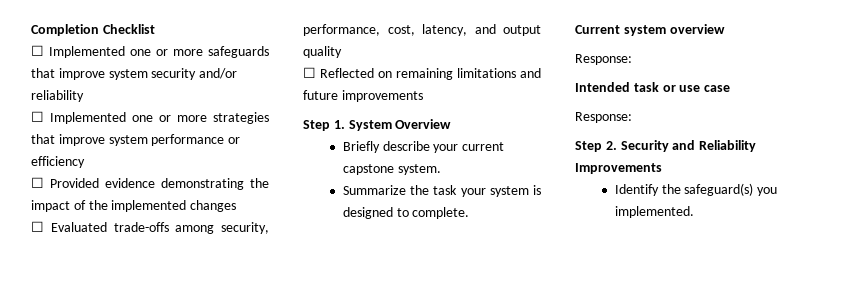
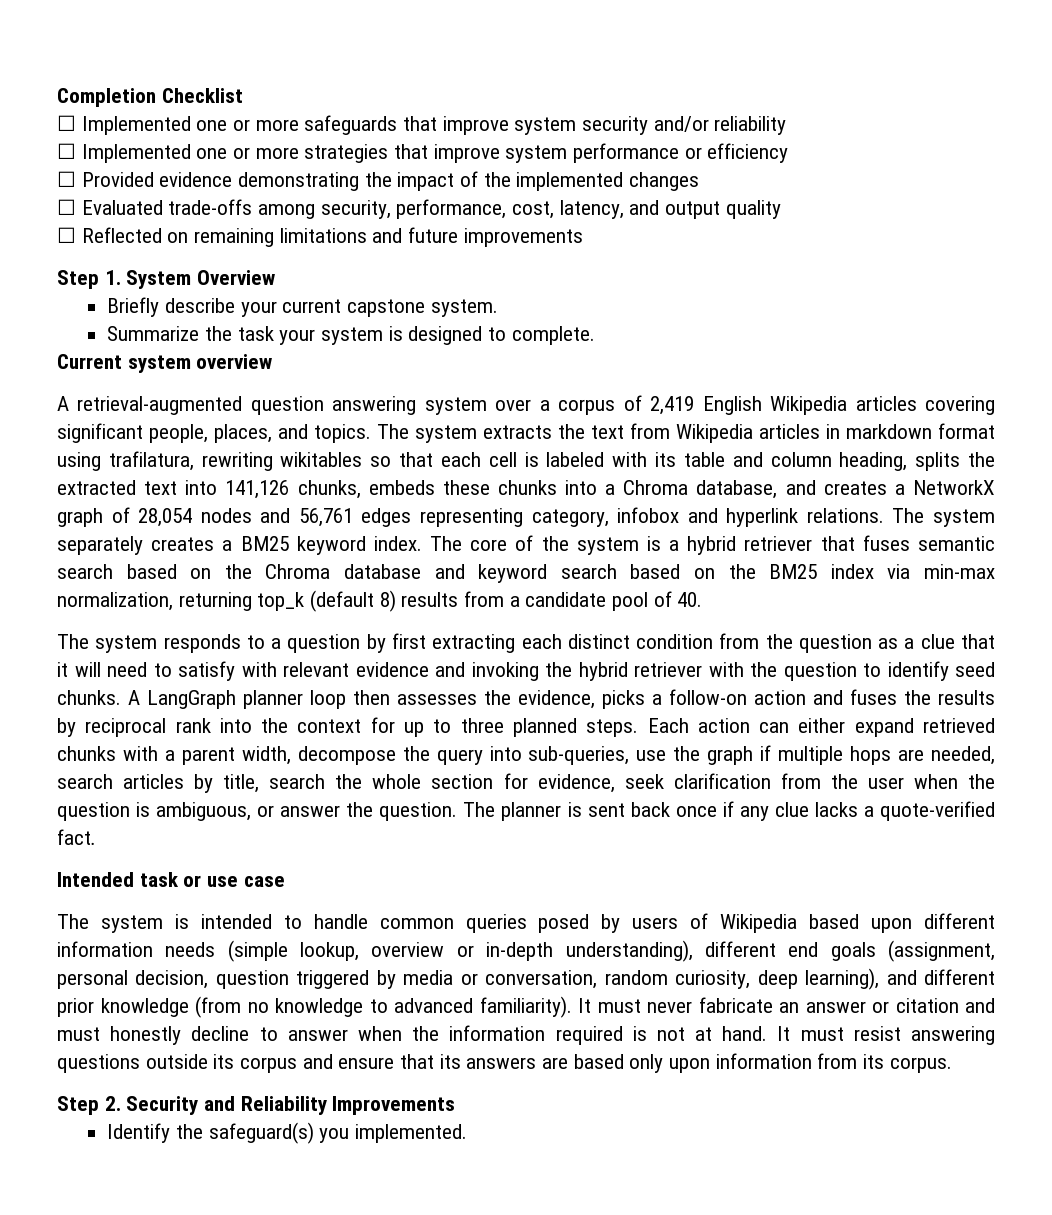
  Current system overview
- Response:
+ A retrieval-augmented question answering system over a corpus of 2,419 English Wikipedia articles covering significant people, places, and topics. The system extracts the text from Wikipedia articles in markdown format using trafilatura, rewriting wikitables so that each cell is labeled with its table and column heading, splits the extracted text into 141,126 chunks, embeds these chunks into a Chroma database, and creates a NetworkX graph of 28,054 nodes and 56,761 edges representing category, infobox and hyperlink relations. The system separately creates a BM25 keyword index. The core of the system is a hybrid retriever that fuses semantic search based on the Chroma database and keyword search based on the BM25 index via min-max normalization, returning top_k (default 8) results from a candidate pool of 40.
+ The system responds to a question by first extracting each distinct condition from the question as a clue that it will need to satisfy with relevant evidence and invoking the hybrid retriever with the question to identify seed chunks. A LangGraph planner loop then assesses the evidence, picks a follow-on action and fuses the results by reciprocal rank into the context for up to three planned steps. Each action can either expand retrieved chunks with a parent width, decompose the query into sub-queries, use the graph if multiple hops are needed, search articles by title, search the whole section for evidence, seek clarification from the user when the question is ambiguous, or answer the question. The planner is sent back once if any clue lacks a quote-verified fact.
  Intended task or use case
- Response:
+ The system is intended to handle common queries posed by users of Wikipedia based upon different information needs (simple lookup, overview or in-depth understanding), different end goals (assignment, personal decision, question triggered by media or conversation, random curiosity, deep learning), and different prior knowledge (from no knowledge to advanced familiarity). It must never fabricate an answer or citation and must honestly decline to answer when the information required is not at hand. It must resist answering questions outside its corpus and ensure that its answers are based only upon information from its corpus.

